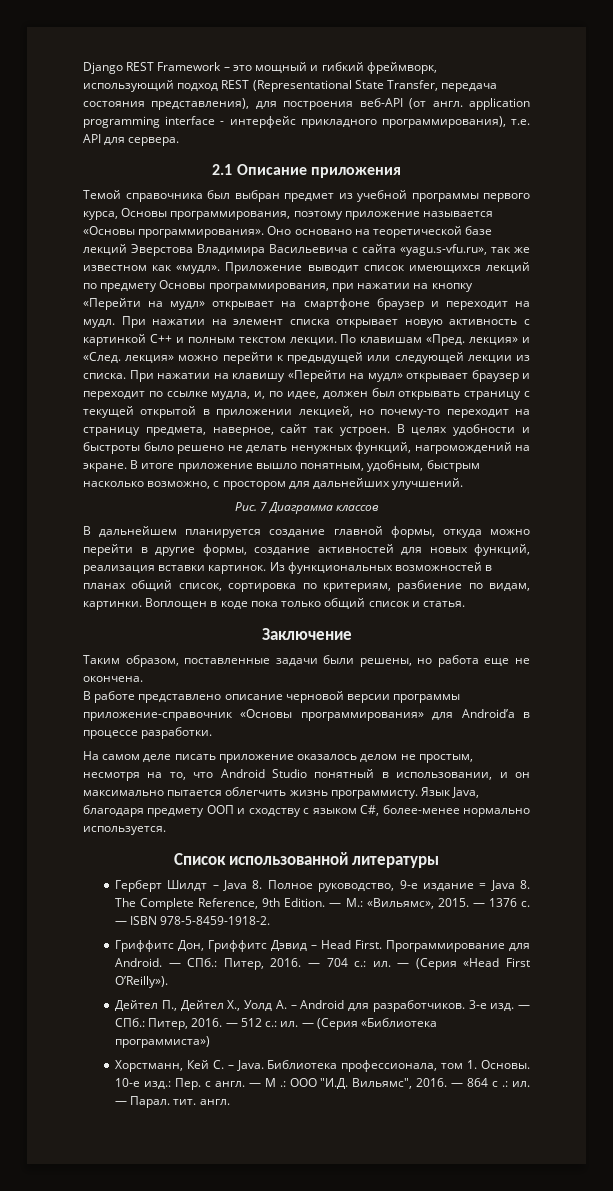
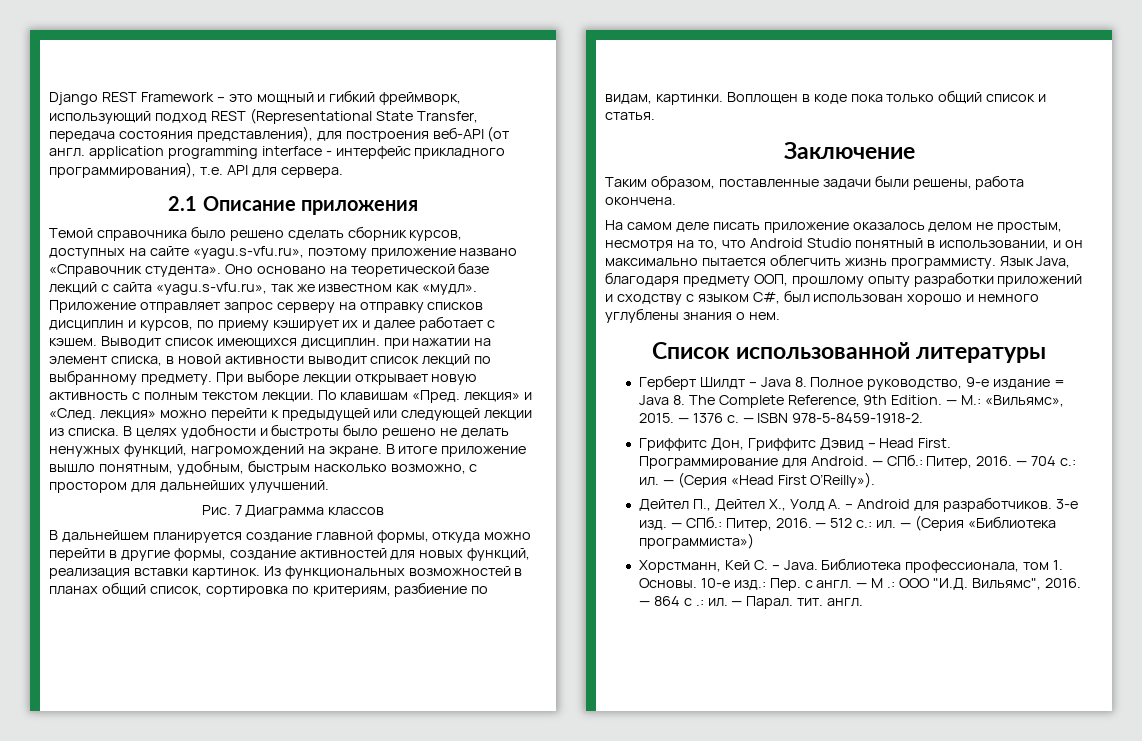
- Темой справочника был выбран предмет из учебной программы первого курса, Основы программирования, поэтому приложение называется «Основы программирования».
+ Темой справочника было решено сделать сборник курсов, доступных на сайте «yagu.s-vfu.ru», поэтому приложение названо «Справочник студента».
- Оно основано на теоретической базе лекций Эверстова Владимира Васильевича с сайта «yagu.s-vfu.ru», так же известном как «мудл».
+ Оно основано на теоретической базе лекций с сайта «yagu.s-vfu.ru», так же известном как «мудл».
- Приложение выводит список имеющихся лекций по предмету Основы программирования, при нажатии на кнопку «Перейти на мудл» открывает на смартфоне браузер и переходит на мудл. При нажатии на элемент списка открывает новую активность с картинкой С++ и полным текстом лекции.
+ Приложение отправляет запрос серверу на отправку списков дисциплин и курсов, по приему кэширует их и далее работает с кэшем. Выводит список имеющихся дисциплин. при нажатии на элемент списка, в новой активности выводит список лекций по выбранному предмету. При выборе лекции открывает новую активность с полным текстом лекции.
- При нажатии на клавишу «Перейти на мудл» открывает браузер и переходит по ссылке мудла, и, по идее, должен был открывать страницу с текущей открытой в приложении лекцией, но почему-то переходит на страницу предмета, наверное, сайт так устроен.
- Таким образом, поставленные задачи были решены, но работа еще не окончена.
- В работе представлено описание черновой версии программы приложение-справочник «Основы программирования» для Android’a в процессе разработки.
+ Таким образом, поставленные задачи были решены, работа окончена.
- Язык Java, благодаря предмету ООП и сходству с языком С#, более-менее нормально используется.
+ Язык Java, благодаря предмету ООП, прошлому опыту разработки приложений и сходству с языком С#, был использован хорошо и немного углублены знания о нем.

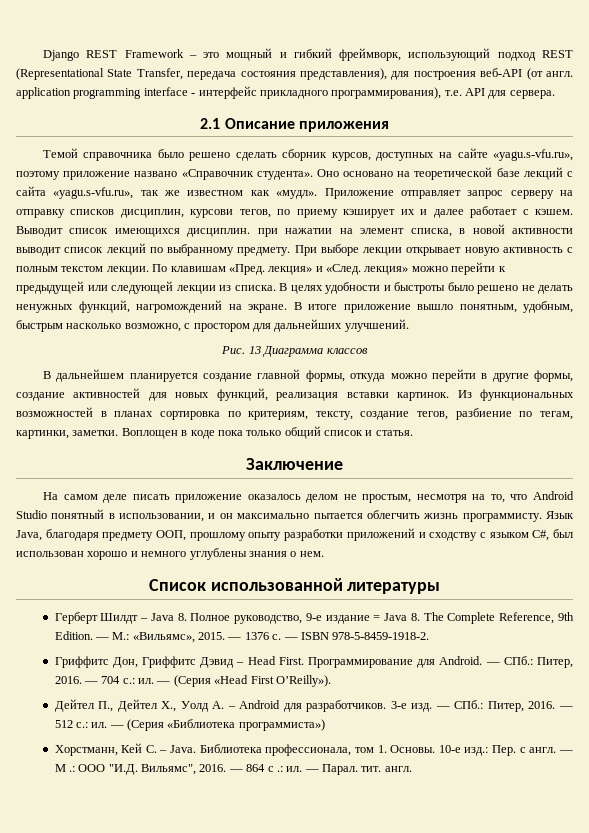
- Приложение отправляет запрос серверу на отправку списков дисциплин и курсов, по приему кэширует их и далее работает с кэшем.
+ Приложение отправляет запрос серверу на отправку списков дисциплин, курсови тегов, по приему кэширует их и далее работает с кэшем.
- Рис. 7 Диаграмма классов
+ Рис. 13 Диаграмма классов
- Из функциональных возможностей в планах общий список, сортировка по критериям, разбиение по видам, картинки.
+ Из функциональных возможностей в планах сортировка по критериям, тексту, создание тегов, разбиение по тегам, картинки, заметки.
- Таким образом, поставленные задачи были решены, работа окончена.

